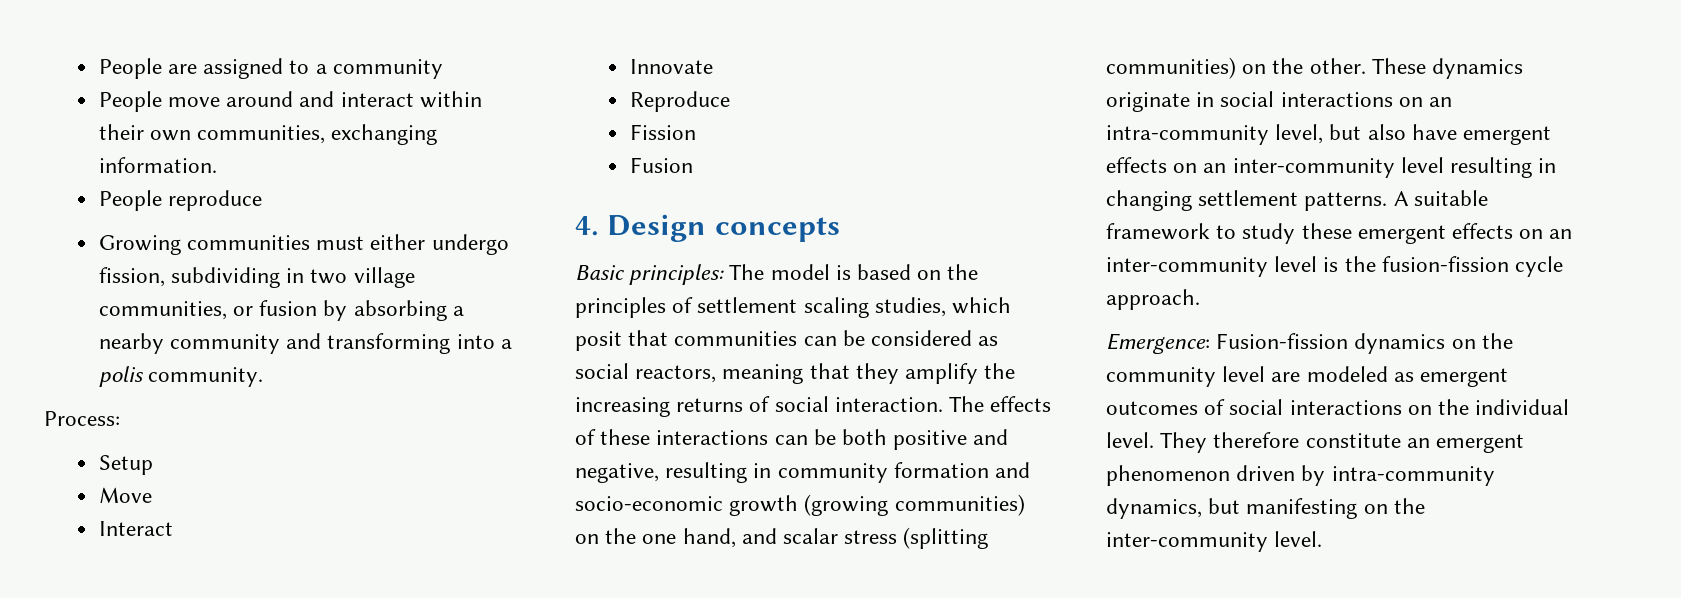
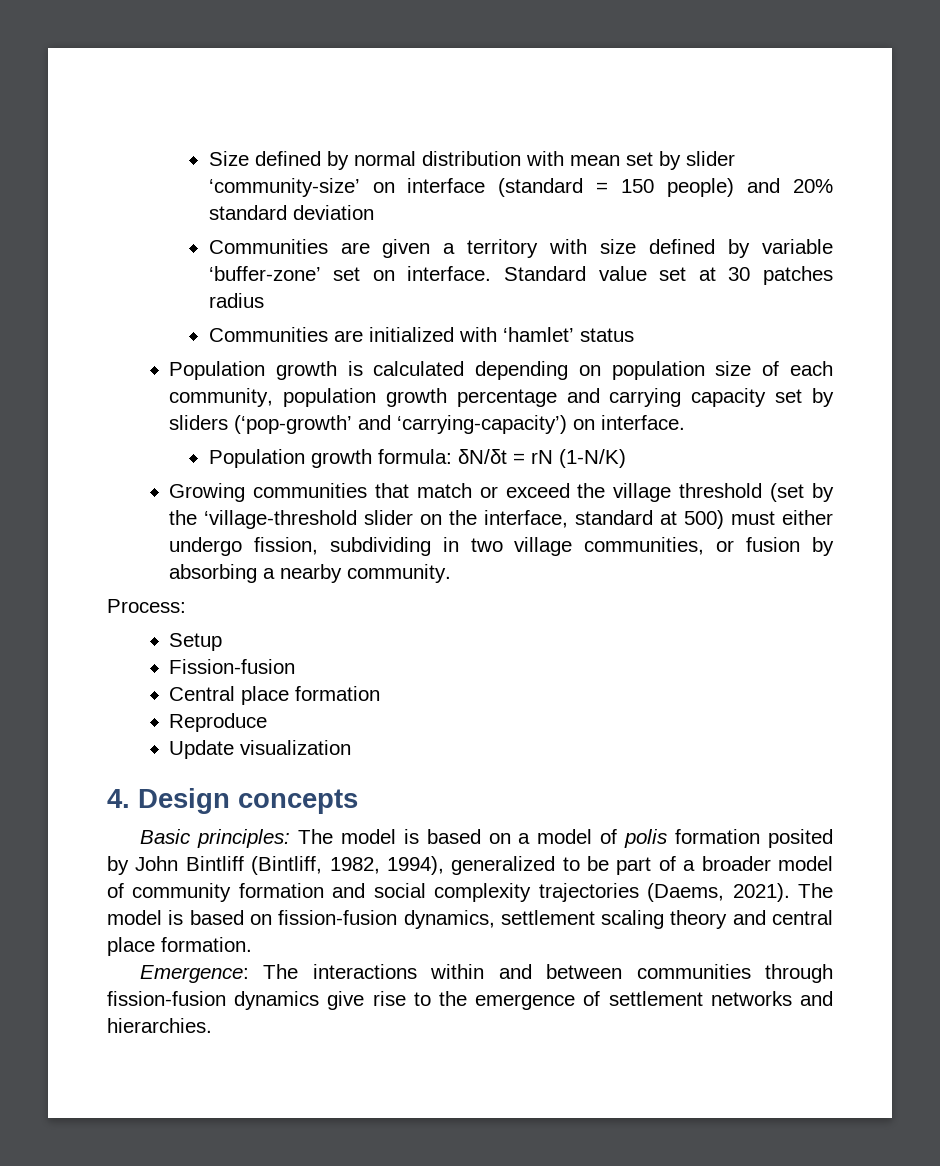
- People are assigned to a community
- People move around and interact within their own communities, exchanging information.
- People reproduce
- Growing communities must either undergo fission, subdividing in two village communities, or fusion by absorbing a nearby community and transforming into a polis community.
+ Size defined by normal distribution with mean set by slider ‘community-size’ on interface (standard = 150 people) and 20% standard deviation
+ Communities are given a territory with size defined by variable ‘buffer-zone’ set on interface. Standard value set at 30 patches radius
+ Communities are initialized with ‘hamlet’ status
+ Population growth is calculated depending on population size of each community, population growth percentage and carrying capacity set by sliders (‘pop-growth’ and ‘carrying-capacity’) on interface.
+ Population growth formula: δN/δt = rN (1-N/K)
+ Growing communities that match or exceed the village threshold (set by the ‘village-threshold slider on the interface, standard at 500) must either undergo fission, subdividing in two village communities, or fusion by absorbing a nearby community.
- Move
- Interact
- Innovate
+ Fission-fusion
+ Central place formation
- Fission
- Fusion
+ Update visualization
- Basic principles: The model is based on the principles of settlement scaling studies, which posit that communities can be considered as social reactors, meaning that they amplify the increasing returns of social interaction. The effects of these interactions can be both positive and negative, resulting in community formation and socio-economic growth (growing communities) on the one hand, and scalar stress (splitting communities) on the other. These dynamics originate in social interactions on an intra-community level, but also have emergent effects on an inter-community level resulting in changing settlement patterns. A suitable framework to study these emergent effects on an inter-community level is the fusion-fission cycle approach.
- Emergence: Fusion-fission dynamics on the community level are modeled as emergent outcomes of social interactions on the individual level. They therefore constitute an emergent phenomenon driven by intra-community dynamics, but manifesting on the inter-community level.
+ Basic principles: The model is based on a model of polis formation posited by John Bintliff (Bintliff, 1982, 1994), generalized to be part of a broader model of community formation and social complexity trajectories (Daems, 2021). The model is based on fission-fusion dynamics, settlement scaling theory and central place formation.
+ Emergence: The interactions within and between communities through fission-fusion dynamics give rise to the emergence of settlement networks and hierarchies.

